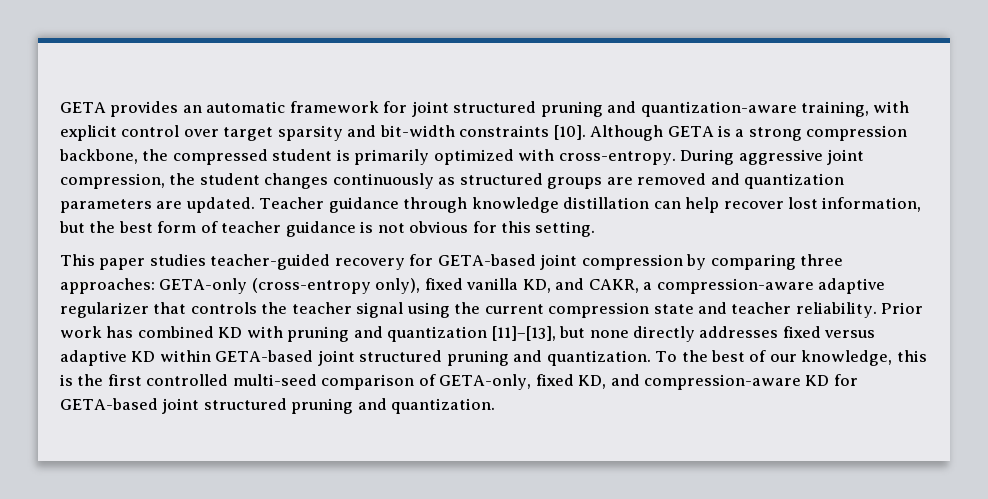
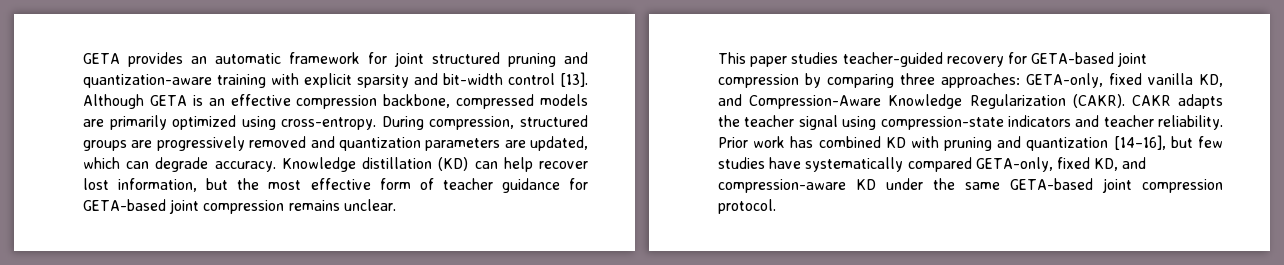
- GETA provides an automatic framework for joint structured pruning and quantization-aware training, with explicit control over target sparsity and bit-width constraints [10].
+ GETA provides an automatic framework for joint structured pruning and quantization-aware training with explicit sparsity and bit-width control [13].
- Although GETA is a strong compression backbone, the compressed student is primarily optimized with cross-entropy.
+ Although GETA is an effective compression backbone, compressed models are primarily optimized using cross-entropy.
- During aggressive joint compression, the student changes continuously as structured groups are removed and quantization parameters are updated. Teacher guidance through knowledge distillation can help recover lost information, but the best form of teacher guidance is not obvious for this setting.
+ During compression, structured groups are progressively removed and quantization parameters are updated, which can degrade accuracy. Knowledge distillation (KD) can help recover lost information, but the most effective form of teacher guidance for GETA-based joint compression remains unclear.
- This paper studies teacher-guided recovery for GETA-based joint compression by comparing three approaches: GETA-only (cross-entropy only), fixed vanilla KD, and CAKR, a compression-aware adaptive regularizer that controls the teacher signal using the current compression state and teacher reliability.
+ This paper studies teacher-guided recovery for GETA-based joint compression by comparing three approaches: GETA-only, fixed vanilla KD, and Compression-Aware Knowledge Regularization (CAKR). CAKR adapts the teacher signal using compression-state indicators and teacher reliability.
- Prior work has combined KD with pruning and quantization [11]–[13], but none directly addresses fixed versus adaptive KD within GETA-based joint structured pruning and quantization. To the best of our knowledge, this is the first controlled multi-seed comparison of GETA-only, fixed KD, and compression-aware KD for GETA-based joint structured pruning and quantization.
+ Prior work has combined KD with pruning and quantization [14–16], but few studies have systematically compared GETA-only, fixed KD, and compression-aware KD under the same GETA-based joint compression protocol.

